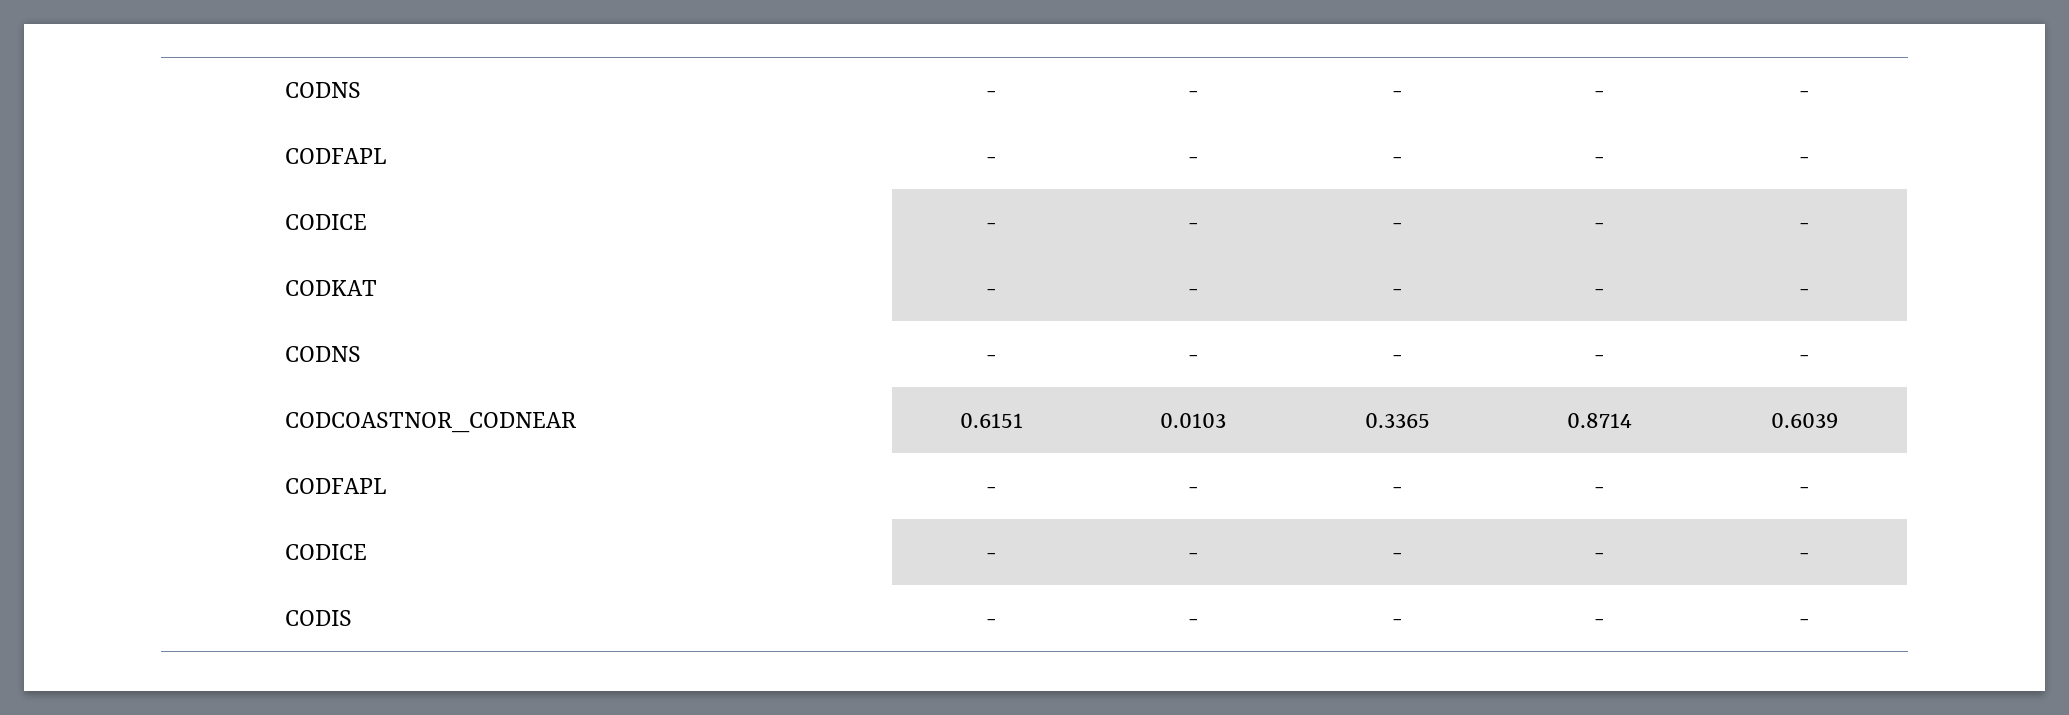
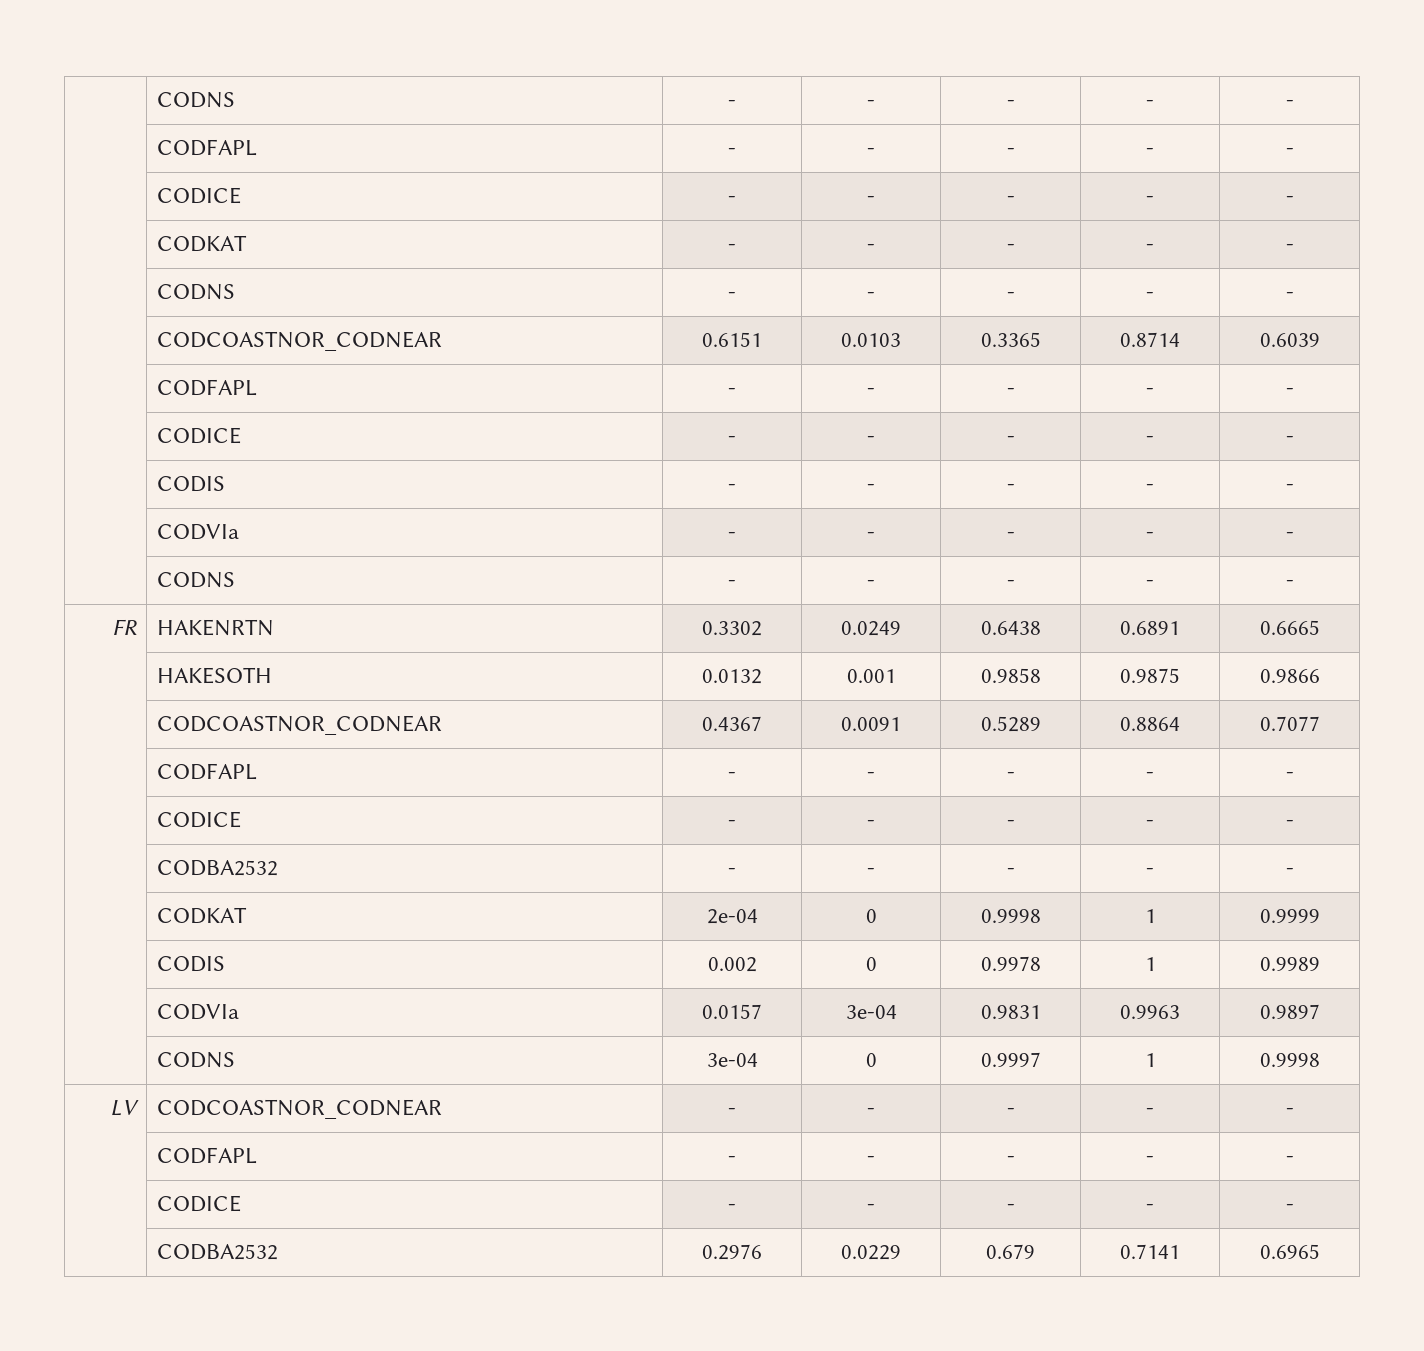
+ | CODVIa | - | - | - | - | -
+ | CODNS | - | - | - | - | -
+ FR | HAKENRTN | 0.3302 | 0.0249 | 0.6438 | 0.6891 | 0.6665
+ | HAKESOTH | 0.0132 | 0.001 | 0.9858 | 0.9875 | 0.9866
+ | CODCOASTNOR_CODNEAR | 0.4367 | 0.0091 | 0.5289 | 0.8864 | 0.7077
+ | CODFAPL | - | - | - | - | -
+ | CODICE | - | - | - | - | -
+ | CODBA2532 | - | - | - | - | -
+ | CODKAT | 2e-04 | 0 | 0.9998 | 1 | 0.9999
+ | CODIS | 0.002 | 0 | 0.9978 | 1 | 0.9989
+ | CODVIa | 0.0157 | 3e-04 | 0.9831 | 0.9963 | 0.9897
+ | CODNS | 3e-04 | 0 | 0.9997 | 1 | 0.9998
+ LV | CODCOASTNOR_CODNEAR | - | - | - | - | -
+ | CODFAPL | - | - | - | - | -
+ | CODICE | - | - | - | - | -
+ | CODBA2532 | 0.2976 | 0.0229 | 0.679 | 0.7141 | 0.6965

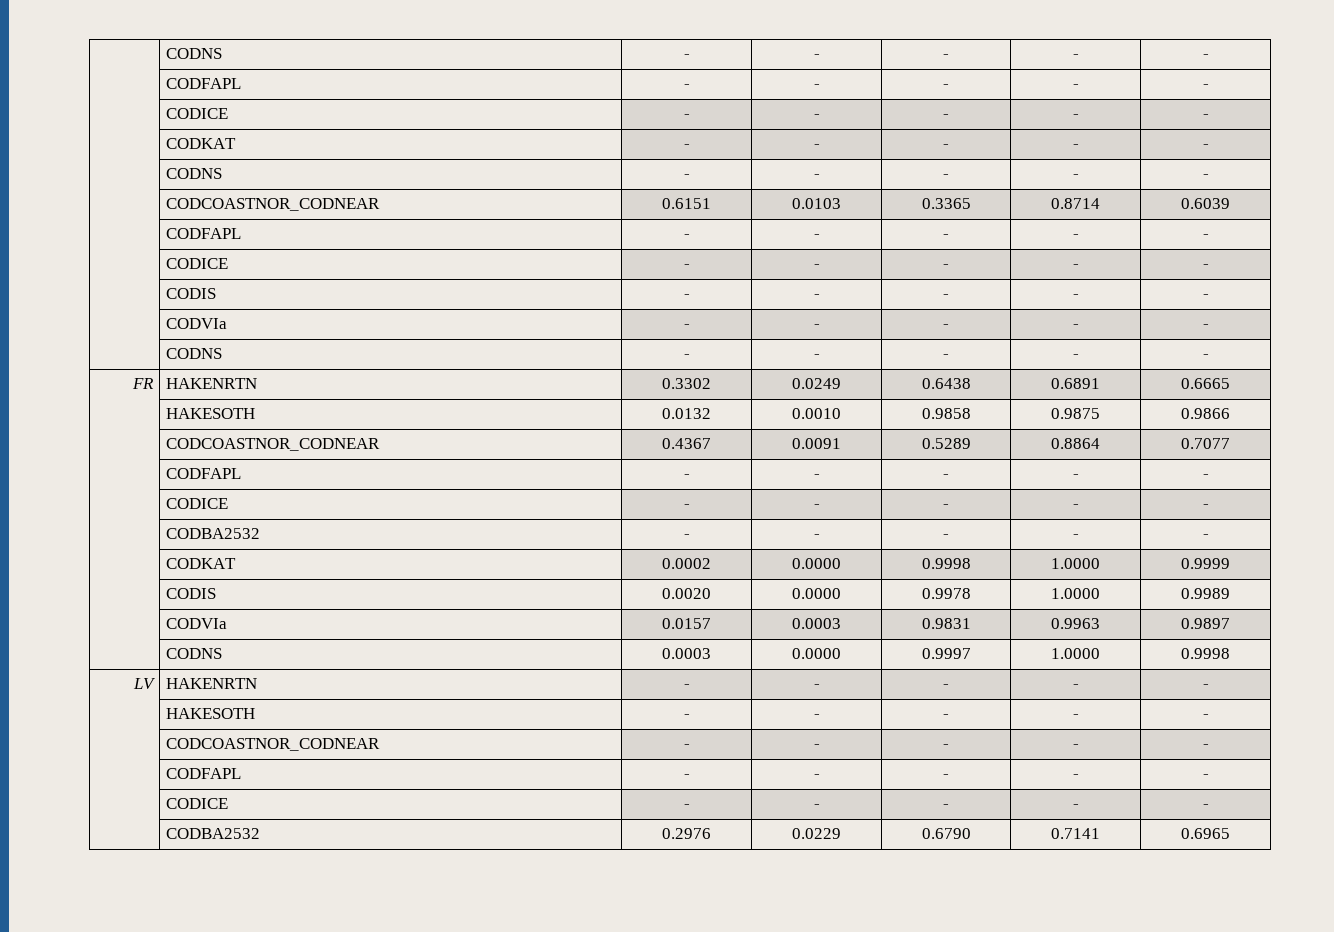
- | HAKESOTH | 0.0132 | 0.001 | 0.9858 | 0.9875 | 0.9866
+ | HAKESOTH | 0.0132 | 0.0010 | 0.9858 | 0.9875 | 0.9866
- | CODKAT | 2e-04 | 0 | 0.9998 | 1 | 0.9999
+ | CODKAT | 0.0002 | 0.0000 | 0.9998 | 1.0000 | 0.9999
- | CODIS | 0.002 | 0 | 0.9978 | 1 | 0.9989
+ | CODIS | 0.0020 | 0.0000 | 0.9978 | 1.0000 | 0.9989
- | CODVIa | 0.0157 | 3e-04 | 0.9831 | 0.9963 | 0.9897
+ | CODVIa | 0.0157 | 0.0003 | 0.9831 | 0.9963 | 0.9897
- | CODNS | 3e-04 | 0 | 0.9997 | 1 | 0.9998
+ | CODNS | 0.0003 | 0.0000 | 0.9997 | 1.0000 | 0.9998
- LV | CODCOASTNOR_CODNEAR | - | - | - | - | -
+ LV | HAKENRTN | - | - | - | - | -
+ | HAKESOTH | - | - | - | - | -
+ | CODCOASTNOR_CODNEAR | - | - | - | - | -
- | CODBA2532 | 0.2976 | 0.0229 | 0.679 | 0.7141 | 0.6965
+ | CODBA2532 | 0.2976 | 0.0229 | 0.6790 | 0.7141 | 0.6965

